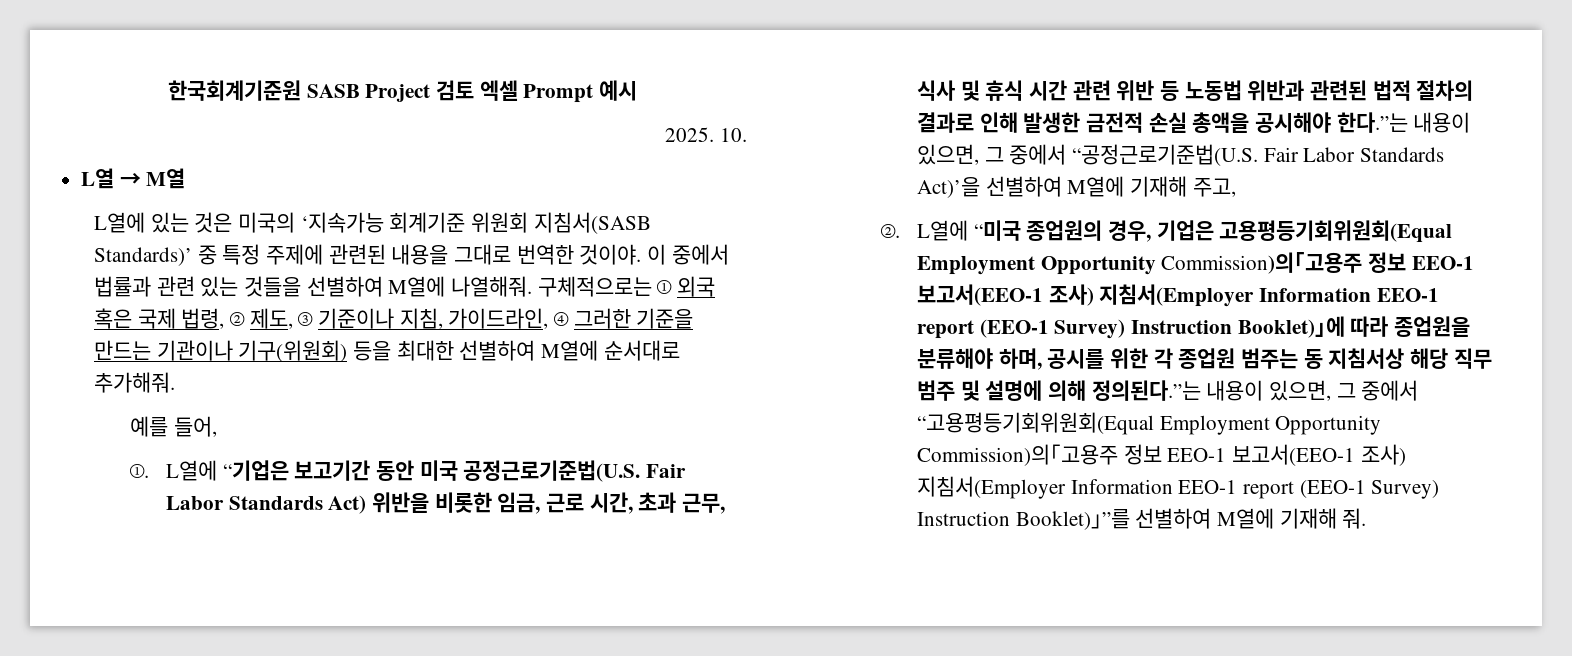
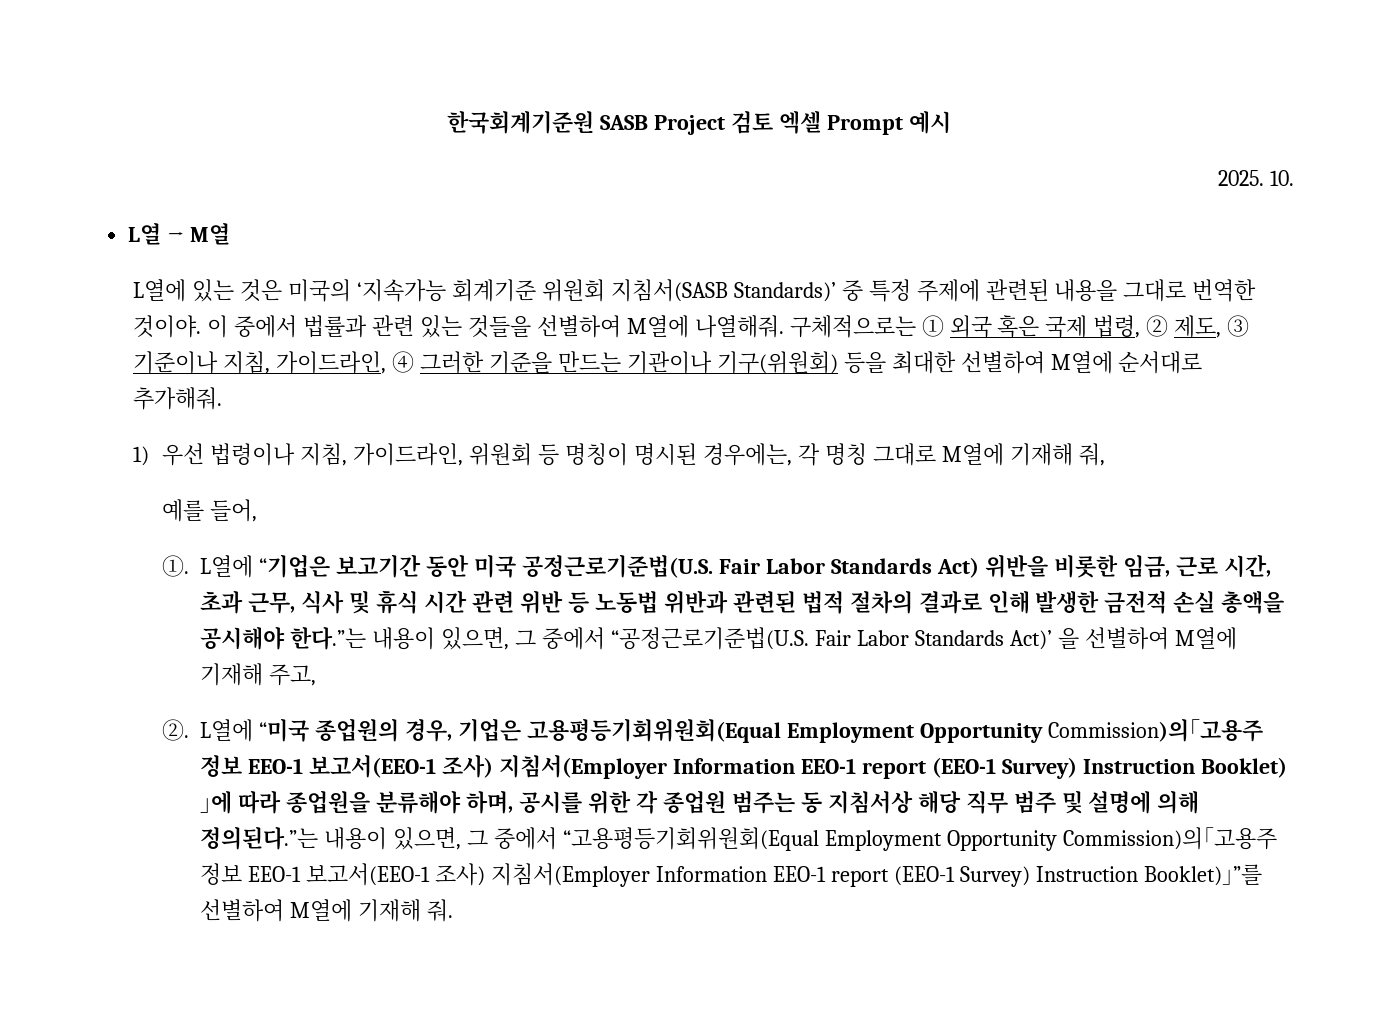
+ 1) 우선 법령이나 지침, 가이드라인, 위원회 등 명칭이 명시된 경우에는, 각 명칭 그대로 M열에 기재해 줘,
- ①. L열에 “기업은 보고기간 동안 미국 공정근로기준법(U.S. Fair Labor Standards Act) 위반을 비롯한 임금, 근로 시간, 초과 근무, 식사 및 휴식 시간 관련 위반 등 노동법 위반과 관련된 법적 절차의 결과로 인해 발생한 금전적 손실 총액을 공시해야 한다.”는 내용이 있으면, 그 중에서 “공정근로기준법(U.S. Fair Labor Standards Act)’을 선별하여 M열에 기재해 주고,
+ ①. L열에 “기업은 보고기간 동안 미국 공정근로기준법(U.S. Fair Labor Standards Act) 위반을 비롯한 임금, 근로 시간, 초과 근무, 식사 및 휴식 시간 관련 위반 등 노동법 위반과 관련된 법적 절차의 결과로 인해 발생한 금전적 손실 총액을 공시해야 한다.”는 내용이 있으면, 그 중에서 “공정근로기준법(U.S. Fair Labor Standards Act)’ 을 선별하여 M열에 기재해 주고,

